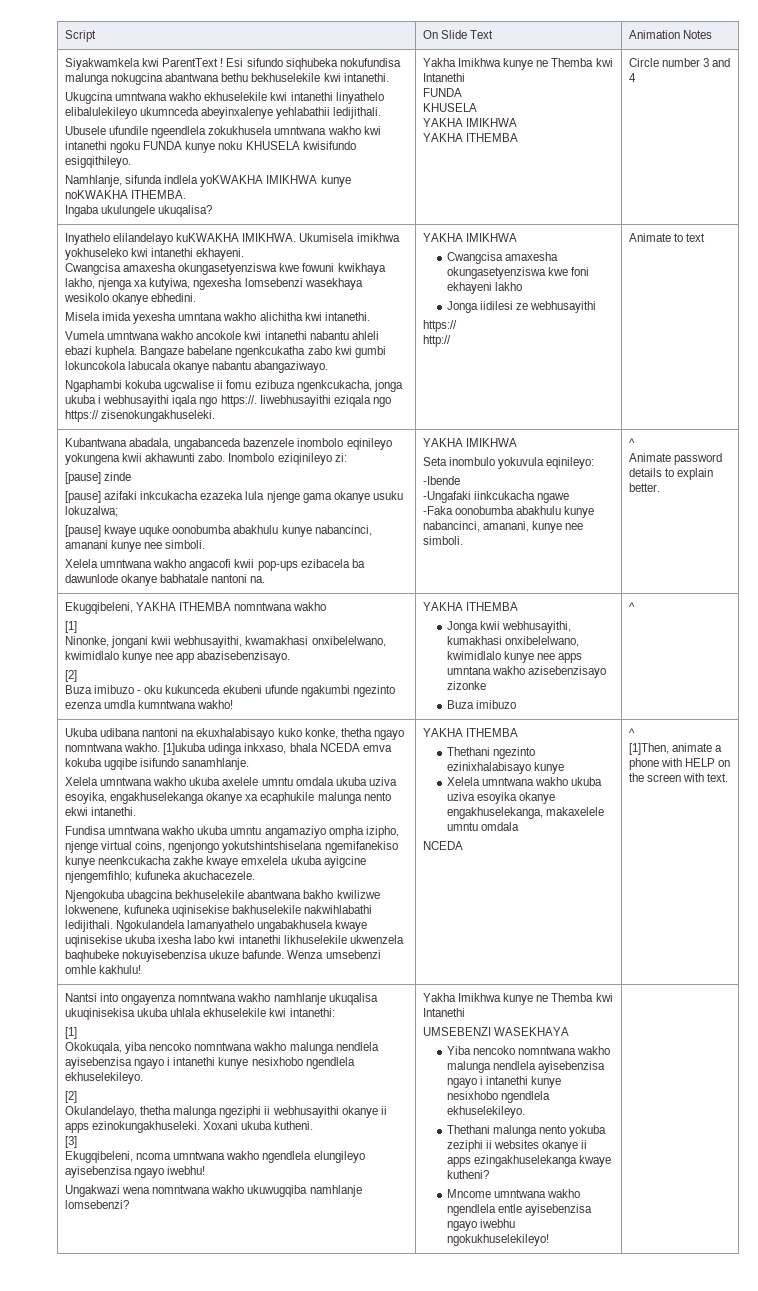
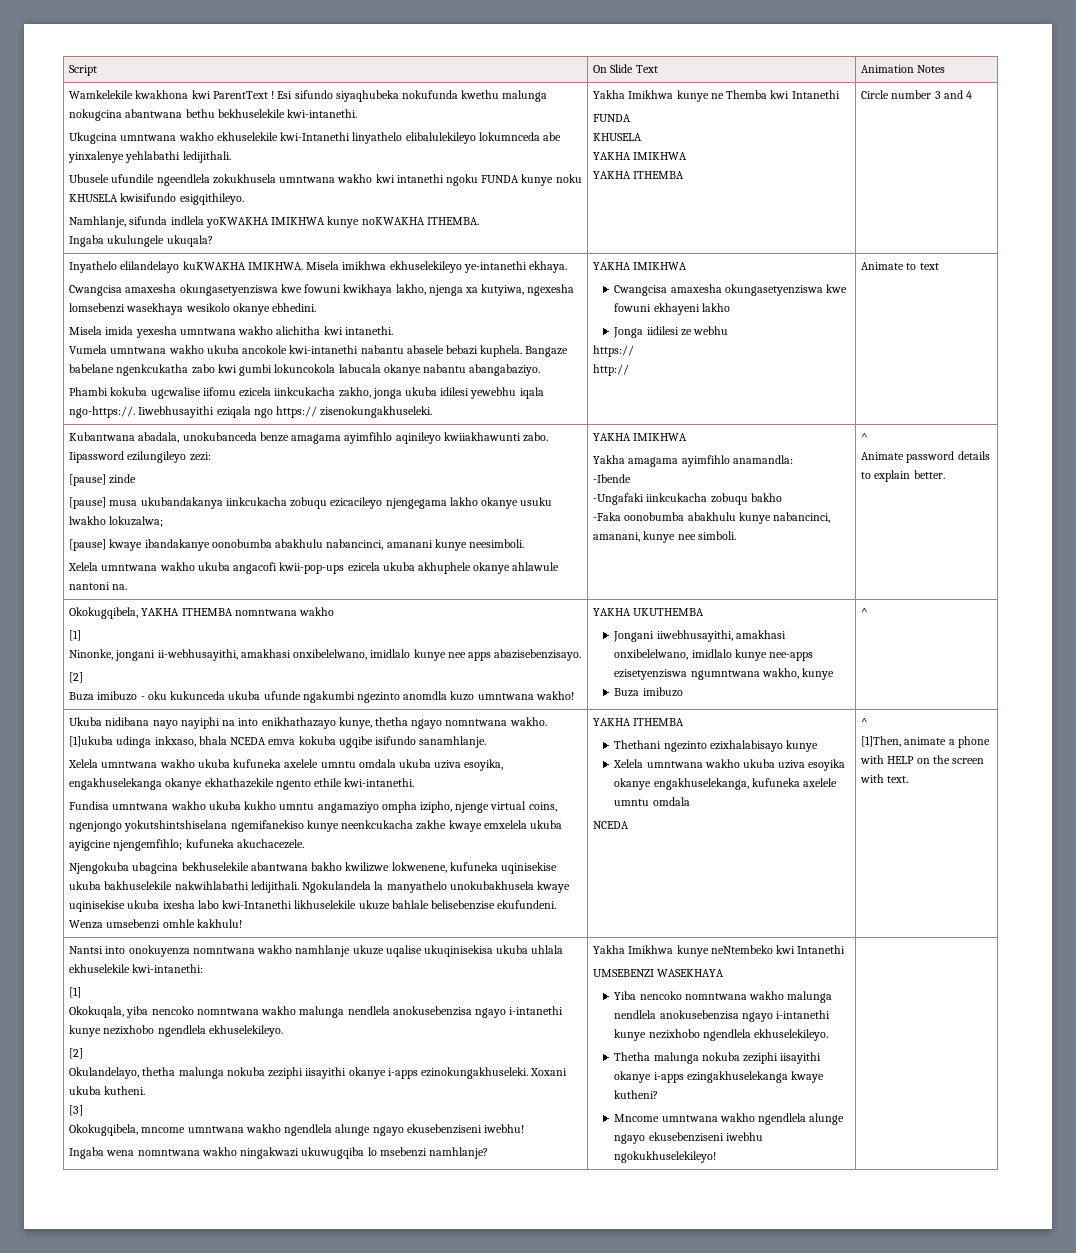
- Siyakwamkela kwi ParentText !
+ Wamkelekile kwakhona kwi ParentText !
- Esi sifundo siqhubeka nokufundisa malunga nokugcina abantwana bethu bekhuselekile kwi intanethi.
+ Esi sifundo siyaqhubeka nokufunda kwethu malunga nokugcina abantwana bethu bekhuselekile kwi-intanethi.
- Ukugcina umntwana wakho ekhuselekile kwi intanethi linyathelo elibalulekileyo ukumnceda abeyinxalenye yehlabathii ledijithali.
+ Ukugcina umntwana wakho ekhuselekile kwi-Intanethi linyathelo elibalulekileyo lokumnceda abe yinxalenye yehlabathi ledijithali.
- Ingaba ukulungele ukuqalisa?
+ Ingaba ukulungele ukuqala?
- Ukumisela imikhwa yokhuseleko kwi intanethi ekhayeni.
+ Misela imikhwa ekhuselekileyo ye-intanethi ekhaya.
- Misela imida yexesha umntana wakho alichitha kwi intanethi.
+ Misela imida yexesha umntwana wakho alichitha kwi intanethi.
- Vumela umntwana wakho ancokole kwi intanethi nabantu ahleli ebazi kuphela.
+ Vumela umntwana wakho ukuba ancokole kwi-intanethi nabantu abasele bebazi kuphela.
- Bangaze babelane ngenkcukatha zabo kwi gumbi lokuncokola labucala okanye nabantu abangaziwayo.
- Ngaphambi kokuba ugcwalise ii fomu ezibuza ngenkcukacha, jonga ukuba i webhusayithi iqala ngo https://.
+ Bangaze babelane ngenkcukatha zabo kwi gumbi lokuncokola labucala okanye nabantu abangabaziyo.
+ Phambi kokuba ugcwalise iifomu ezicela iinkcukacha zakho, jonga ukuba idilesi yewebhu iqala ngo-https://.
- Cwangcisa amaxesha okungasetyenziswa kwe foni ekhayeni lakho
+ Cwangcisa amaxesha okungasetyenziswa kwe fowuni ekhayeni lakho
- Jonga iidilesi ze webhusayithi
+ Jonga iidilesi ze webhu
- Kubantwana abadala, ungabanceda bazenzele inombolo eqinileyo yokungena kwii akhawunti zabo. Inombolo eziqinileyo zi:
+ Kubantwana abadala, unokubanceda benze amagama ayimfihlo aqinileyo kwiiakhawunti zabo. Iipassword ezilungileyo zezi:
  [pause] zinde
- [pause] azifaki inkcukacha ezazeka lula njenge gama okanye usuku lokuzalwa;
+ [pause] musa ukubandakanya iinkcukacha zobuqu ezicacileyo njengegama lakho okanye usuku lwakho lokuzalwa;
- [pause] kwaye uquke oonobumba abakhulu kunye nabancinci, amanani kunye nee simboli.
- Xelela umntwana wakho angacofi kwii pop-ups ezibacela ba dawunlode okanye babhatale nantoni na.
+ [pause] kwaye ibandakanye oonobumba abakhulu nabancinci, amanani kunye neesimboli.
+ Xelela umntwana wakho ukuba angacofi kwii-pop-ups ezicela ukuba akhuphele okanye ahlawule nantoni na.
- Seta inombulo yokuvula eqinileyo:
+ Yakha amagama ayimfihlo anamandla:
- -Ungafaki iinkcukacha ngawe
+ -Ungafaki iinkcukacha zobuqu bakho
- Ekugqibeleni, YAKHA ITHEMBA nomntwana wakho
+ Okokugqibela, YAKHA ITHEMBA nomntwana wakho
- Ninonke, jongani kwii webhusayithi, kwamakhasi onxibelelwano, kwimidlalo kunye nee app abazisebenzisayo.
+ Ninonke, jongani ii-webhusayithi, amakhasi onxibelelwano, imidlalo kunye nee apps abazisebenzisayo.
- Buza imibuzo - oku kukunceda ekubeni ufunde ngakumbi ngezinto ezenza umdla kumntwana wakho! | YAKHA ITHEMBA
- Jonga kwii webhusayithi, kumakhasi onxibelelwano, kwimidlalo kunye nee apps umntana wakho azisebenzisayo zizonke
+ Buza imibuzo - oku kukunceda ukuba ufunde ngakumbi ngezinto anomdla kuzo umntwana wakho! | YAKHA UKUTHEMBA
+ Jongani iiwebhusayithi, amakhasi onxibelelwano, imidlalo kunye nee-apps ezisetyenziswa ngumntwana wakho, kunye
  Buza imibuzo | ^
- Ukuba udibana nantoni na ekuxhalabisayo kuko konke, thetha ngayo nomntwana wakho.
+ Ukuba nidibana nayo nayiphi na into enikhathazayo kunye, thetha ngayo nomntwana wakho.
- Xelela umntwana wakho ukuba axelele umntu omdala ukuba uziva esoyika, engakhuselekanga okanye xa ecaphukile malunga nento ekwi intanethi.
+ Xelela umntwana wakho ukuba kufuneka axelele umntu omdala ukuba uziva esoyika, engakhuselekanga okanye ekhathazekile ngento ethile kwi-intanethi.
- Fundisa umntwana wakho ukuba umntu angamaziyo ompha izipho, njenge virtual coins, ngenjongo yokutshintshiselana ngemifanekiso kunye neenkcukacha zakhe kwaye emxelela ukuba ayigcine njengemfihlo; kufuneka akuchacezele.
+ Fundisa umntwana wakho ukuba kukho umntu angamaziyo ompha izipho, njenge virtual coins, ngenjongo yokutshintshiselana ngemifanekiso kunye neenkcukacha zakhe kwaye emxelela ukuba ayigcine njengemfihlo; kufuneka akuchacezele.
- Njengokuba ubagcina bekhuselekile abantwana bakho kwilizwe lokwenene, kufuneka uqinisekise bakhuselekile nakwihlabathi ledijithali.
+ Njengokuba ubagcina bekhuselekile abantwana bakho kwilizwe lokwenene, kufuneka uqinisekise ukuba bakhuselekile nakwihlabathi ledijithali.
- Ngokulandela lamanyathelo ungabakhusela kwaye uqinisekise ukuba ixesha labo kwi intanethi likhuselekile ukwenzela baqhubeke nokuyisebenzisa ukuze bafunde.
+ Ngokulandela la manyathelo unokubakhusela kwaye uqinisekise ukuba ixesha labo kwi-Intanethi likhuselekile ukuze bahlale belisebenzise ekufundeni.
- Thethani ngezinto ezinixhalabisayo kunye
+ Thethani ngezinto ezixhalabisayo kunye
- Xelela umntwana wakho ukuba uziva esoyika okanye engakhuselekanga, makaxelele umntu omdala
+ Xelela umntwana wakho ukuba uziva esoyika okanye engakhuselekanga, kufuneka axelele umntu omdala
- Nantsi into ongayenza nomntwana wakho namhlanje ukuqalisa ukuqinisekisa ukuba uhlala ekhuselekile kwi intanethi:
+ Nantsi into onokuyenza nomntwana wakho namhlanje ukuze uqalise ukuqinisekisa ukuba uhlala ekhuselekile kwi-intanethi:
- Okokuqala, yiba nencoko nomntwana wakho malunga nendlela ayisebenzisa ngayo i intanethi kunye nesixhobo ngendlela ekhuselekileyo.
+ Okokuqala, yiba nencoko nomntwana wakho malunga nendlela anokusebenzisa ngayo i-intanethi kunye nezixhobo ngendlela ekhuselekileyo.
- Okulandelayo, thetha malunga ngeziphi ii webhusayithi okanye ii apps ezinokungakhuseleki.
+ Okulandelayo, thetha malunga nokuba zeziphi iisayithi okanye i-apps ezinokungakhuseleki.
- Ekugqibeleni, ncoma umntwana wakho ngendlela elungileyo ayisebenzisa ngayo iwebhu!
+ Okokugqibela, mncome umntwana wakho ngendlela alunge ngayo ekusebenziseni iwebhu!
- Ungakwazi wena nomntwana wakho ukuwugqiba namhlanje lomsebenzi? | Yakha Imikhwa kunye ne Themba kwi Intanethi
+ Ingaba wena nomntwana wakho ningakwazi ukuwugqiba lo msebenzi namhlanje? | Yakha Imikhwa kunye neNtembeko kwi Intanethi
- Yiba nencoko nomntwana wakho malunga nendlela ayisebenzisa ngayo i intanethi kunye nesixhobo ngendlela ekhuselekileyo.
- Thethani malunga nento yokuba zeziphi ii websites okanye ii apps ezingakhuselekanga kwaye kutheni?
+ Yiba nencoko nomntwana wakho malunga nendlela anokusebenzisa ngayo i-intanethi kunye nezixhobo ngendlela ekhuselekileyo.
+ Thetha malunga nokuba zeziphi iisayithi okanye i-apps ezingakhuselekanga kwaye kutheni?
- Mncome umntwana wakho ngendlela entle ayisebenzisa ngayo iwebhu ngokukhuselekileyo!
+ Mncome umntwana wakho ngendlela alunge ngayo ekusebenziseni iwebhu ngokukhuselekileyo!

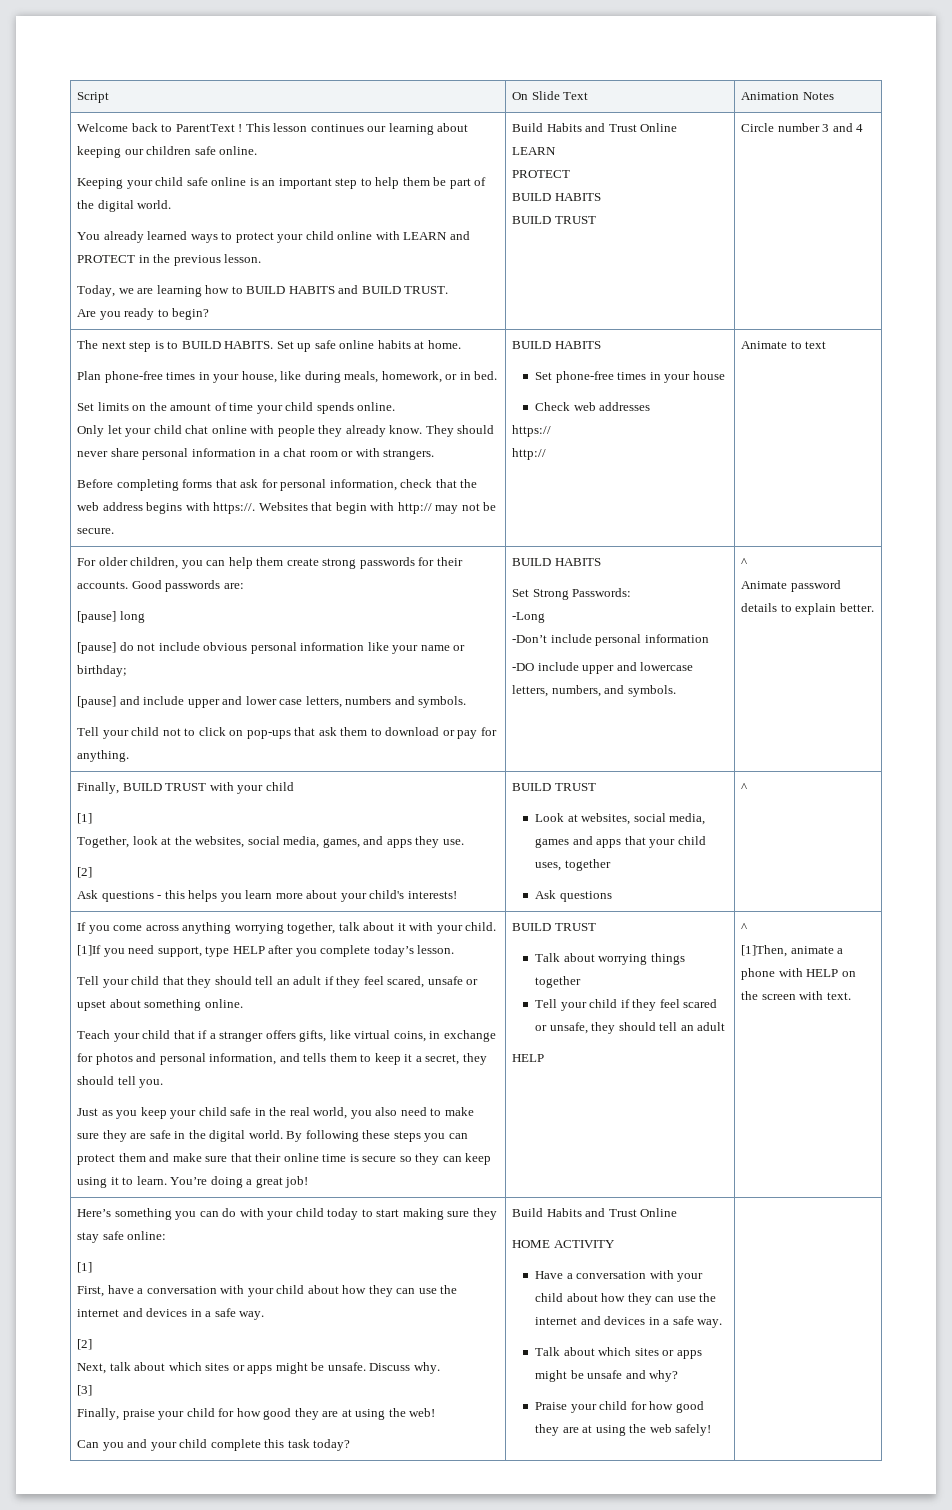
- Wamkelekile kwakhona kwi ParentText ! Esi sifundo siyaqhubeka nokufunda kwethu malunga nokugcina abantwana bethu bekhuselekile kwi-intanethi.
- Ukugcina umntwana wakho ekhuselekile kwi-Intanethi linyathelo elibalulekileyo lokumnceda abe yinxalenye yehlabathi ledijithali.
- Ubusele ufundile ngeendlela zokukhusela umntwana wakho kwi intanethi ngoku FUNDA kunye noku KHUSELA kwisifundo esigqithileyo.
- Namhlanje, sifunda indlela yoKWAKHA IMIKHWA kunye noKWAKHA ITHEMBA.
- Ingaba ukulungele ukuqala? | Yakha Imikhwa kunye ne Themba kwi Intanethi
- FUNDA
- KHUSELA
- YAKHA IMIKHWA
- YAKHA ITHEMBA
+ Welcome back to ParentText ! This lesson continues our learning about keeping our children safe online.
+ Keeping your child safe online is an important step to help them be part of the digital world.
+ You already learned ways to protect your child online with LEARN and PROTECT in the previous lesson.
+ Today, we are learning how to BUILD HABITS and BUILD TRUST.
+ Are you ready to begin? | Build Habits and Trust Online
+ LEARN
+ PROTECT
+ BUILD HABITS
+ BUILD TRUST
- Inyathelo elilandelayo kuKWAKHA IMIKHWA. Misela imikhwa ekhuselekileyo ye-intanethi ekhaya.
- Cwangcisa amaxesha okungasetyenziswa kwe fowuni kwikhaya lakho, njenga xa kutyiwa, ngexesha lomsebenzi wasekhaya wesikolo okanye ebhedini.
- Misela imida yexesha umntwana wakho alichitha kwi intanethi.
- Vumela umntwana wakho ukuba ancokole kwi-intanethi nabantu abasele bebazi kuphela. Bangaze babelane ngenkcukatha zabo kwi gumbi lokuncokola labucala okanye nabantu abangabaziyo.
- Phambi kokuba ugcwalise iifomu ezicela iinkcukacha zakho, jonga ukuba idilesi yewebhu iqala ngo-https://. Iiwebhusayithi eziqala ngo https:// zisenokungakhuseleki. | YAKHA IMIKHWA
- Cwangcisa amaxesha okungasetyenziswa kwe fowuni ekhayeni lakho
- Jonga iidilesi ze webhu
+ The next step is to BUILD HABITS. Set up safe online habits at home.
+ Plan phone-free times in your house, like during meals, homework, or in bed.
+ Set limits on the amount of time your child spends online.
+ Only let your child chat online with people they already know. They should never share personal information in a chat room or with strangers.
+ Before completing forms that ask for personal information, check that the web address begins with https://. Websites that begin with http:// may not be secure. | BUILD HABITS
+ Set phone-free times in your house
+ Check web addresses
- Kubantwana abadala, unokubanceda benze amagama ayimfihlo aqinileyo kwiiakhawunti zabo. Iipassword ezilungileyo zezi:
- [pause] zinde
- [pause] musa ukubandakanya iinkcukacha zobuqu ezicacileyo njengegama lakho okanye usuku lwakho lokuzalwa;
- [pause] kwaye ibandakanye oonobumba abakhulu nabancinci, amanani kunye neesimboli.
- Xelela umntwana wakho ukuba angacofi kwii-pop-ups ezicela ukuba akhuphele okanye ahlawule nantoni na. | YAKHA IMIKHWA
- Yakha amagama ayimfihlo anamandla:
- -Ibende
- -Ungafaki iinkcukacha zobuqu bakho
- -Faka oonobumba abakhulu kunye nabancinci, amanani, kunye nee simboli.
+ For older children, you can help them create strong passwords for their accounts. Good passwords are:
+ [pause] long
+ [pause] do not include obvious personal information like your name or birthday;
+ [pause] and include upper and lower case letters, numbers and symbols.
+ Tell your child not to click on pop-ups that ask them to download or pay for anything. | BUILD HABITS
+ Set Strong Passwords:
+ -Long
+ -Don’t include personal information
+ -DO include upper and lowercase letters, numbers, and symbols.
- Okokugqibela, YAKHA ITHEMBA nomntwana wakho
+ Finally, BUILD TRUST with your child
  [1]
- Ninonke, jongani ii-webhusayithi, amakhasi onxibelelwano, imidlalo kunye nee apps abazisebenzisayo.
+ Together, look at the websites, social media, games, and apps they use.
  [2]
- Buza imibuzo - oku kukunceda ukuba ufunde ngakumbi ngezinto anomdla kuzo umntwana wakho! | YAKHA UKUTHEMBA
- Jongani iiwebhusayithi, amakhasi onxibelelwano, imidlalo kunye nee-apps ezisetyenziswa ngumntwana wakho, kunye
- Buza imibuzo | ^
- Ukuba nidibana nayo nayiphi na into enikhathazayo kunye, thetha ngayo nomntwana wakho. [1]ukuba udinga inkxaso, bhala NCEDA emva kokuba ugqibe isifundo sanamhlanje.
- Xelela umntwana wakho ukuba kufuneka axelele umntu omdala ukuba uziva esoyika, engakhuselekanga okanye ekhathazekile ngento ethile kwi-intanethi.
- Fundisa umntwana wakho ukuba kukho umntu angamaziyo ompha izipho, njenge virtual coins, ngenjongo yokutshintshiselana ngemifanekiso kunye neenkcukacha zakhe kwaye emxelela ukuba ayigcine njengemfihlo; kufuneka akuchacezele.
- Njengokuba ubagcina bekhuselekile abantwana bakho kwilizwe lokwenene, kufuneka uqinisekise ukuba bakhuselekile nakwihlabathi ledijithali. Ngokulandela la manyathelo unokubakhusela kwaye uqinisekise ukuba ixesha labo kwi-Intanethi likhuselekile ukuze bahlale belisebenzise ekufundeni. Wenza umsebenzi omhle kakhulu! | YAKHA ITHEMBA
- Thethani ngezinto ezixhalabisayo kunye
- Xelela umntwana wakho ukuba uziva esoyika okanye engakhuselekanga, kufuneka axelele umntu omdala
- NCEDA
+ Ask questions - this helps you learn more about your child's interests! | BUILD TRUST
+ Look at websites, social media, games and apps that your child uses, together
+ Ask questions | ^
+ If you come across anything worrying together, talk about it with your child. [1]If you need support, type HELP after you complete today’s lesson.
+ Tell your child that they should tell an adult if they feel scared, unsafe or upset about something online.
+ Teach your child that if a stranger offers gifts, like virtual coins, in exchange for photos and personal information, and tells them to keep it a secret, they should tell you.
+ Just as you keep your child safe in the real world, you also need to make sure they are safe in the digital world. By following these steps you can protect them and make sure that their online time is secure so they can keep using it to learn. You’re doing a great job! | BUILD TRUST
+ Talk about worrying things together
+ Tell your child if they feel scared or unsafe, they should tell an adult
+ HELP
- Nantsi into onokuyenza nomntwana wakho namhlanje ukuze uqalise ukuqinisekisa ukuba uhlala ekhuselekile kwi-intanethi:
+ Here’s something you can do with your child today to start making sure they stay safe online:
  [1]
- Okokuqala, yiba nencoko nomntwana wakho malunga nendlela anokusebenzisa ngayo i-intanethi kunye nezixhobo ngendlela ekhuselekileyo.
+ First, have a conversation with your child about how they can use the internet and devices in a safe way.
  [2]
- Okulandelayo, thetha malunga nokuba zeziphi iisayithi okanye i-apps ezinokungakhuseleki. Xoxani ukuba kutheni.
+ Next, talk about which sites or apps might be unsafe. Discuss why.
  [3]
- Okokugqibela, mncome umntwana wakho ngendlela alunge ngayo ekusebenziseni iwebhu!
- Ingaba wena nomntwana wakho ningakwazi ukuwugqiba lo msebenzi namhlanje? | Yakha Imikhwa kunye neNtembeko kwi Intanethi
- UMSEBENZI WASEKHAYA
- Yiba nencoko nomntwana wakho malunga nendlela anokusebenzisa ngayo i-intanethi kunye nezixhobo ngendlela ekhuselekileyo.
- Thetha malunga nokuba zeziphi iisayithi okanye i-apps ezingakhuselekanga kwaye kutheni?
- Mncome umntwana wakho ngendlela alunge ngayo ekusebenziseni iwebhu ngokukhuselekileyo!
+ Finally, praise your child for how good they are at using the web!
+ Can you and your child complete this task today? | Build Habits and Trust Online
+ HOME ACTIVITY
+ Have a conversation with your child about how they can use the internet and devices in a safe way.
+ Talk about which sites or apps might be unsafe and why?
+ Praise your child for how good they are at using the web safely!

